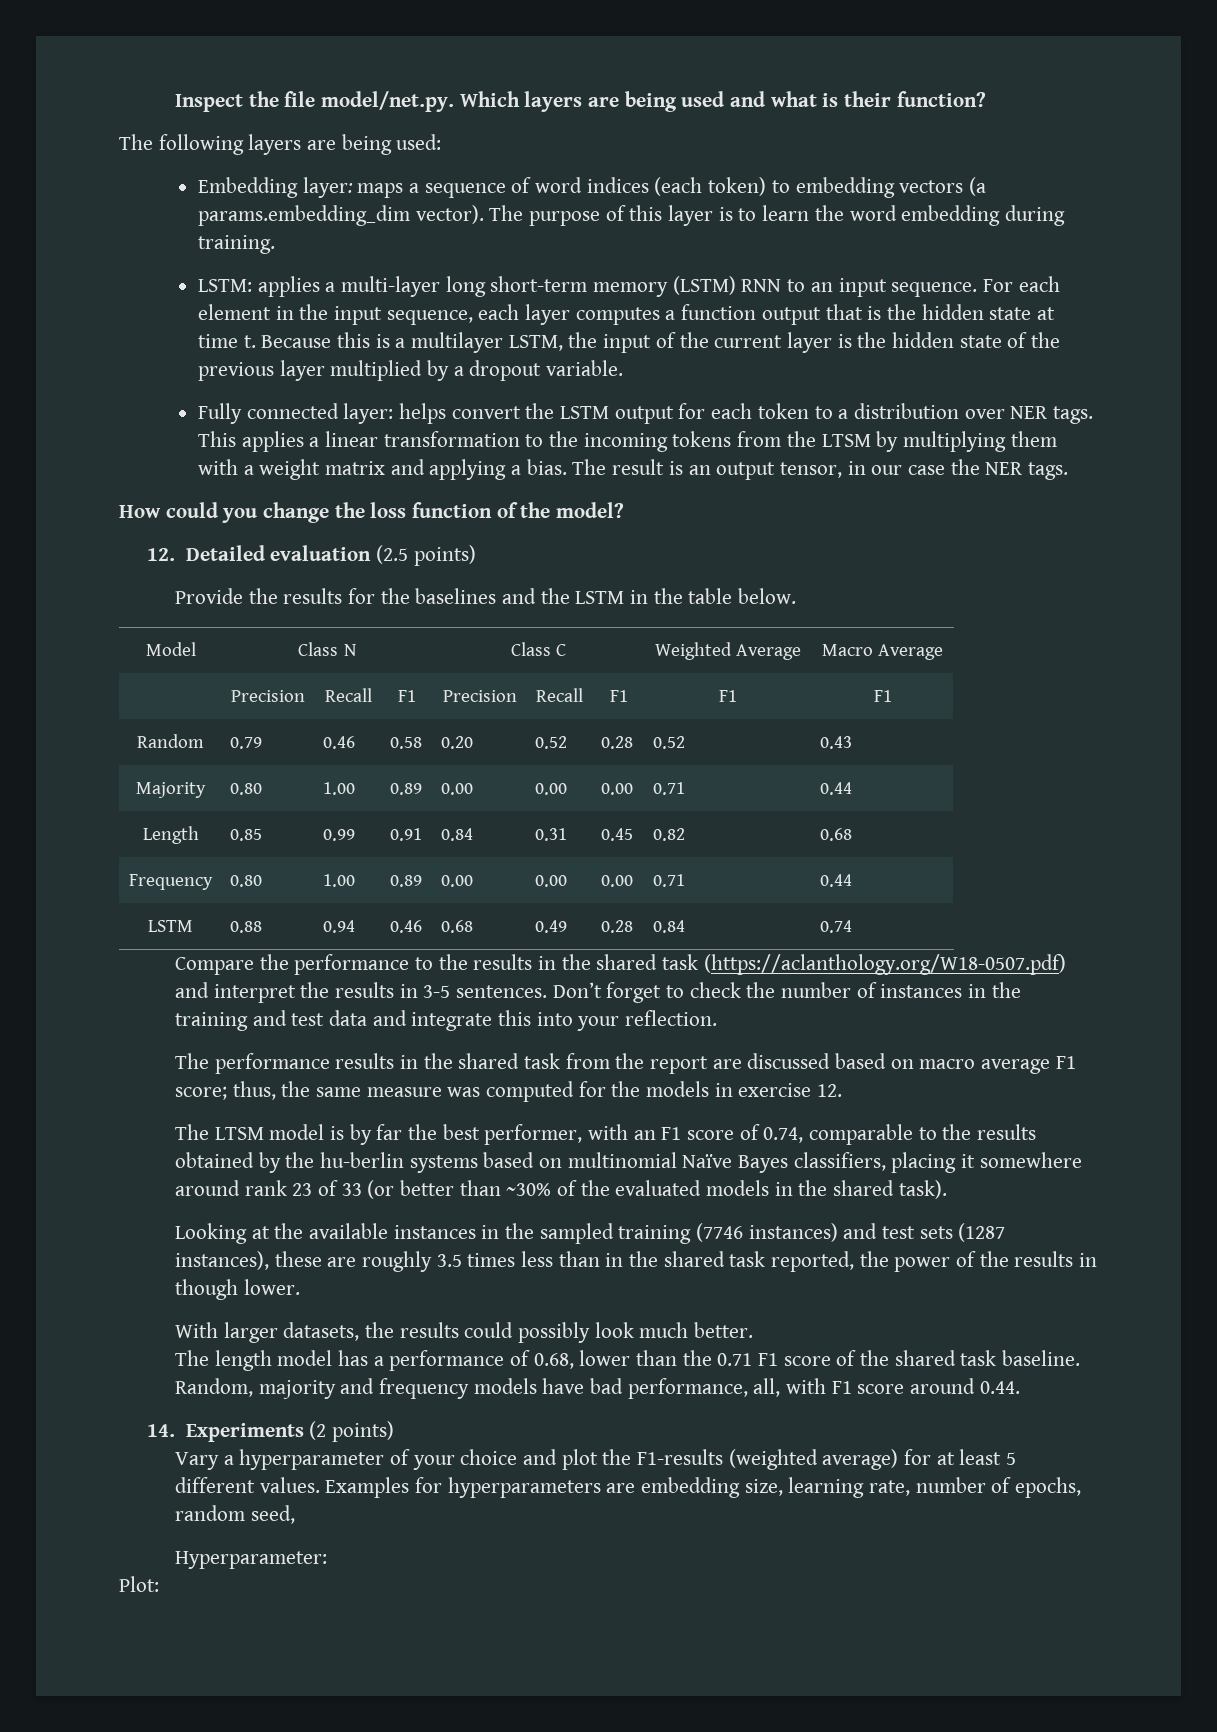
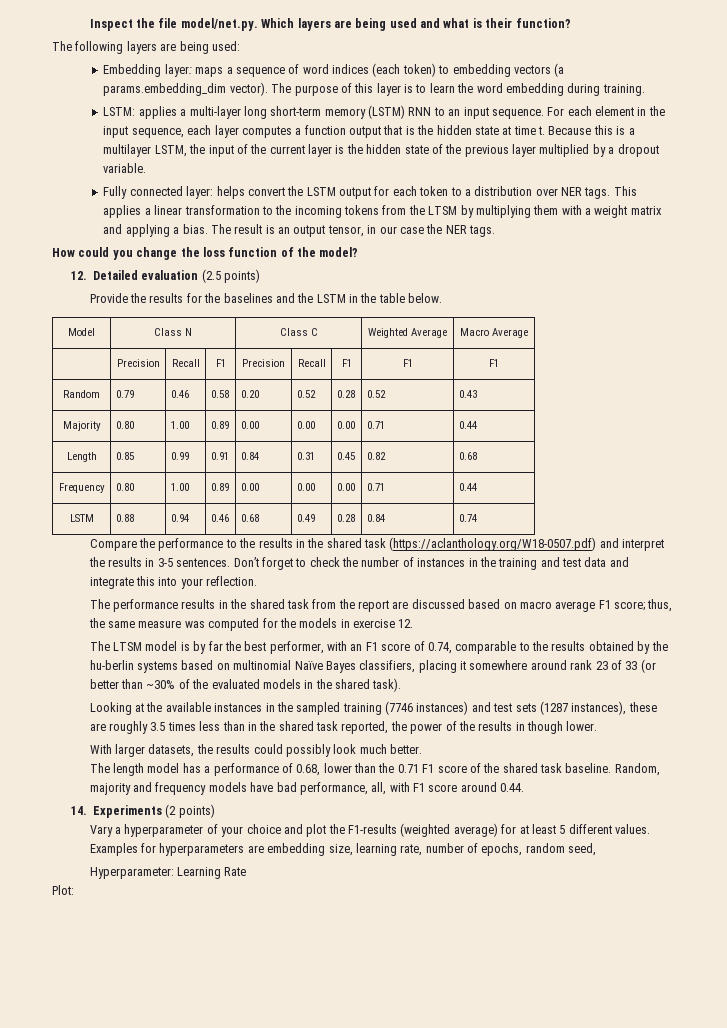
- Hyperparameter:
+ Hyperparameter: Learning Rate

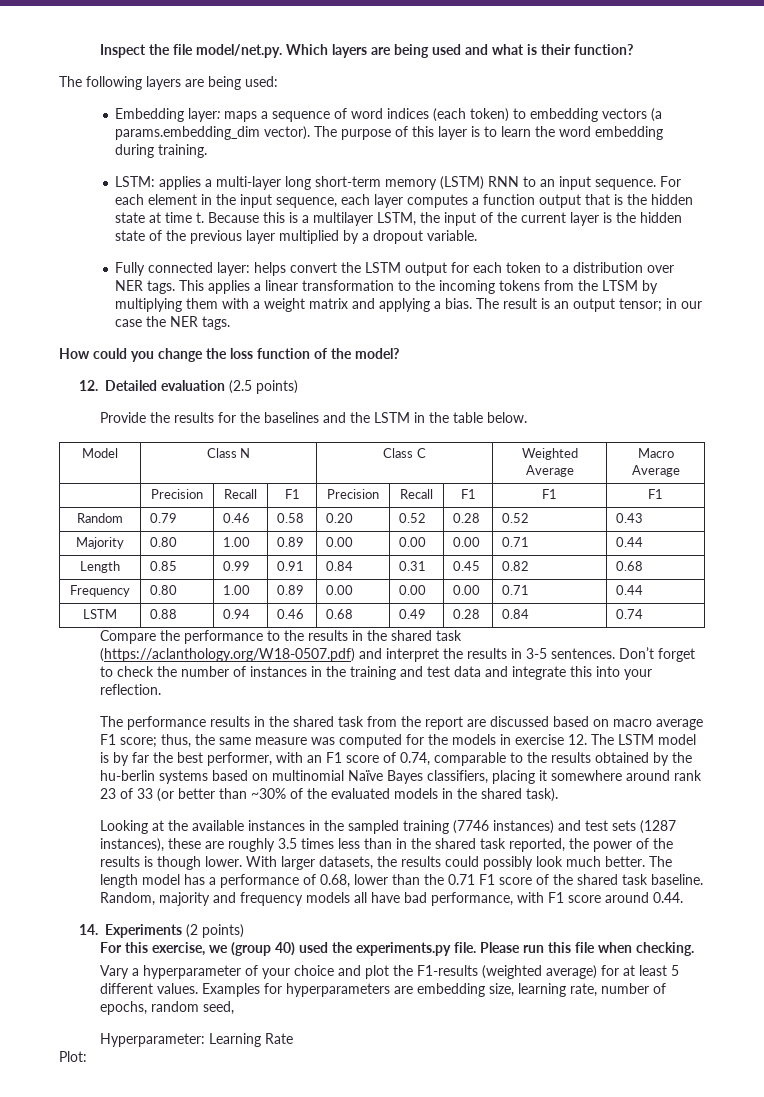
- The result is an output tensor, in our case the NER tags.
+ The result is an output tensor; in our case the NER tags.
- thus, the same measure was computed for the models in exercise 12.
- The LTSM model is by far the best performer, with an F1 score of 0.74, comparable to the results obtained by the hu-berlin systems based on multinomial Naïve Bayes classifiers, placing it somewhere around rank 23 of 33 (or better than ~30% of the evaluated models in the shared task).
+ thus, the same measure was computed for the models in exercise 12. The LSTM model is by far the best performer, with an F1 score of 0.74, comparable to the results obtained by the hu-berlin systems based on multinomial Naïve Bayes classifiers, placing it somewhere around rank 23 of 33 (or better than ~30% of the evaluated models in the shared task).
- Looking at the available instances in the sampled training (7746 instances) and test sets (1287 instances), these are roughly 3.5 times less than in the shared task reported, the power of the results in though lower.
- With larger datasets, the results could possibly look much better.
- The length model has a performance of 0.68, lower than the 0.71 F1 score of the shared task baseline.
+ Looking at the available instances in the sampled training (7746 instances) and test sets (1287 instances), these are roughly 3.5 times less than in the shared task reported, the power of the results is though lower. With larger datasets, the results could possibly look much better. The length model has a performance of 0.68, lower than the 0.71 F1 score of the shared task baseline.
- Random, majority and frequency models have bad performance, all, with F1 score around 0.44.
+ Random, majority and frequency models all have bad performance, with F1 score around 0.44.
+ For this exercise, we (group 40) used the experiments.py file. Please run this file when checking.

